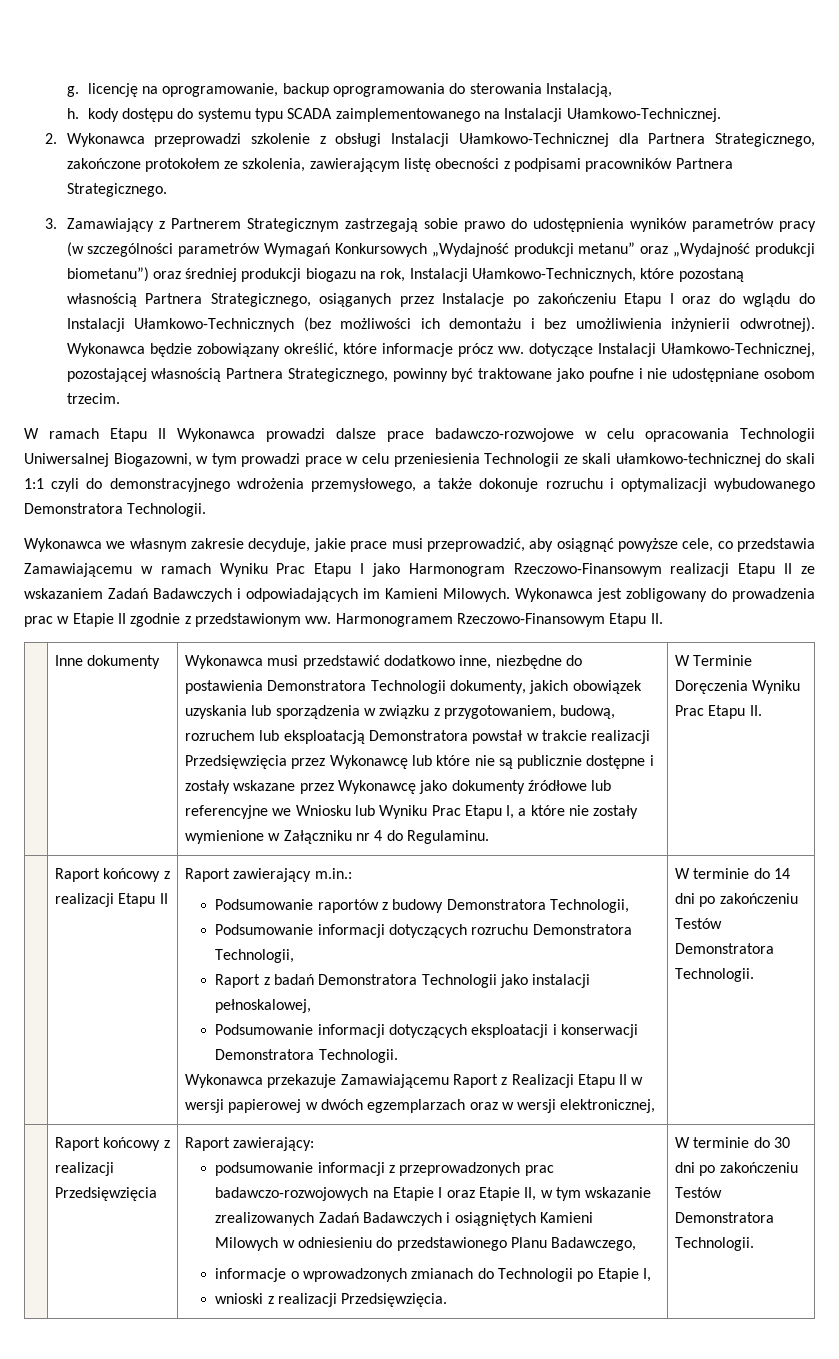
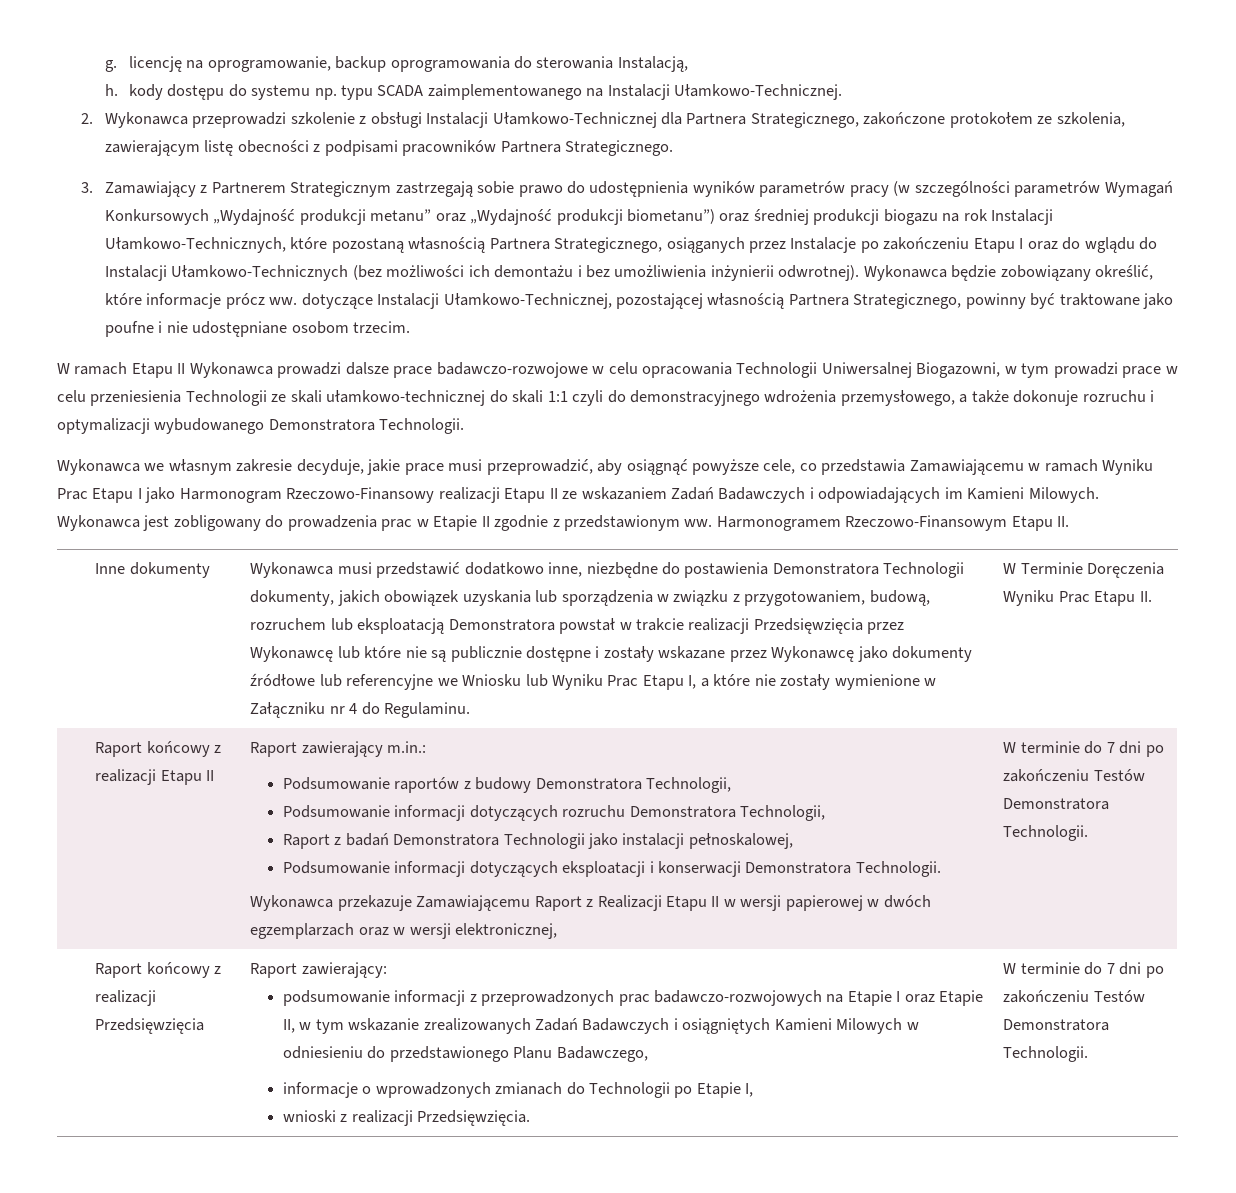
- h. kody dostępu do systemu typu SCADA zaimplementowanego na Instalacji Ułamkowo-Technicznej.
+ h. kody dostępu do systemu np. typu SCADA zaimplementowanego na Instalacji Ułamkowo-Technicznej.
- 3. Zamawiający z Partnerem Strategicznym zastrzegają sobie prawo do udostępnienia wyników parametrów pracy (w szczególności parametrów Wymagań Konkursowych „Wydajność produkcji metanu” oraz „Wydajność produkcji biometanu”) oraz średniej produkcji biogazu na rok, Instalacji Ułamkowo-Technicznych, które pozostaną własnością Partnera Strategicznego, osiąganych przez Instalacje po zakończeniu Etapu I oraz do wglądu do Instalacji Ułamkowo-Technicznych (bez możliwości ich demontażu i bez umożliwienia inżynierii odwrotnej).
+ 3. Zamawiający z Partnerem Strategicznym zastrzegają sobie prawo do udostępnienia wyników parametrów pracy (w szczególności parametrów Wymagań Konkursowych „Wydajność produkcji metanu” oraz „Wydajność produkcji biometanu”) oraz średniej produkcji biogazu na rok Instalacji Ułamkowo-Technicznych, które pozostaną własnością Partnera Strategicznego, osiąganych przez Instalacje po zakończeniu Etapu I oraz do wglądu do Instalacji Ułamkowo-Technicznych (bez możliwości ich demontażu i bez umożliwienia inżynierii odwrotnej).
- Wykonawca we własnym zakresie decyduje, jakie prace musi przeprowadzić, aby osiągnąć powyższe cele, co przedstawia Zamawiającemu w ramach Wyniku Prac Etapu I jako Harmonogram Rzeczowo-Finansowym realizacji Etapu II ze wskazaniem Zadań Badawczych i odpowiadających im Kamieni Milowych.
+ Wykonawca we własnym zakresie decyduje, jakie prace musi przeprowadzić, aby osiągnąć powyższe cele, co przedstawia Zamawiającemu w ramach Wyniku Prac Etapu I jako Harmonogram Rzeczowo-Finansowy realizacji Etapu II ze wskazaniem Zadań Badawczych i odpowiadających im Kamieni Milowych.
- Wykonawca przekazuje Zamawiającemu Raport z Realizacji Etapu II w wersji papierowej w dwóch egzemplarzach oraz w wersji elektronicznej, | W terminie do 14 dni po zakończeniu Testów Demonstratora Technologii.
+ Wykonawca przekazuje Zamawiającemu Raport z Realizacji Etapu II w wersji papierowej w dwóch egzemplarzach oraz w wersji elektronicznej, | W terminie do 7 dni po zakończeniu Testów Demonstratora Technologii.
- wnioski z realizacji Przedsięwzięcia. | W terminie do 30 dni po zakończeniu Testów Demonstratora Technologii.
+ wnioski z realizacji Przedsięwzięcia. | W terminie do 7 dni po zakończeniu Testów Demonstratora Technologii.

